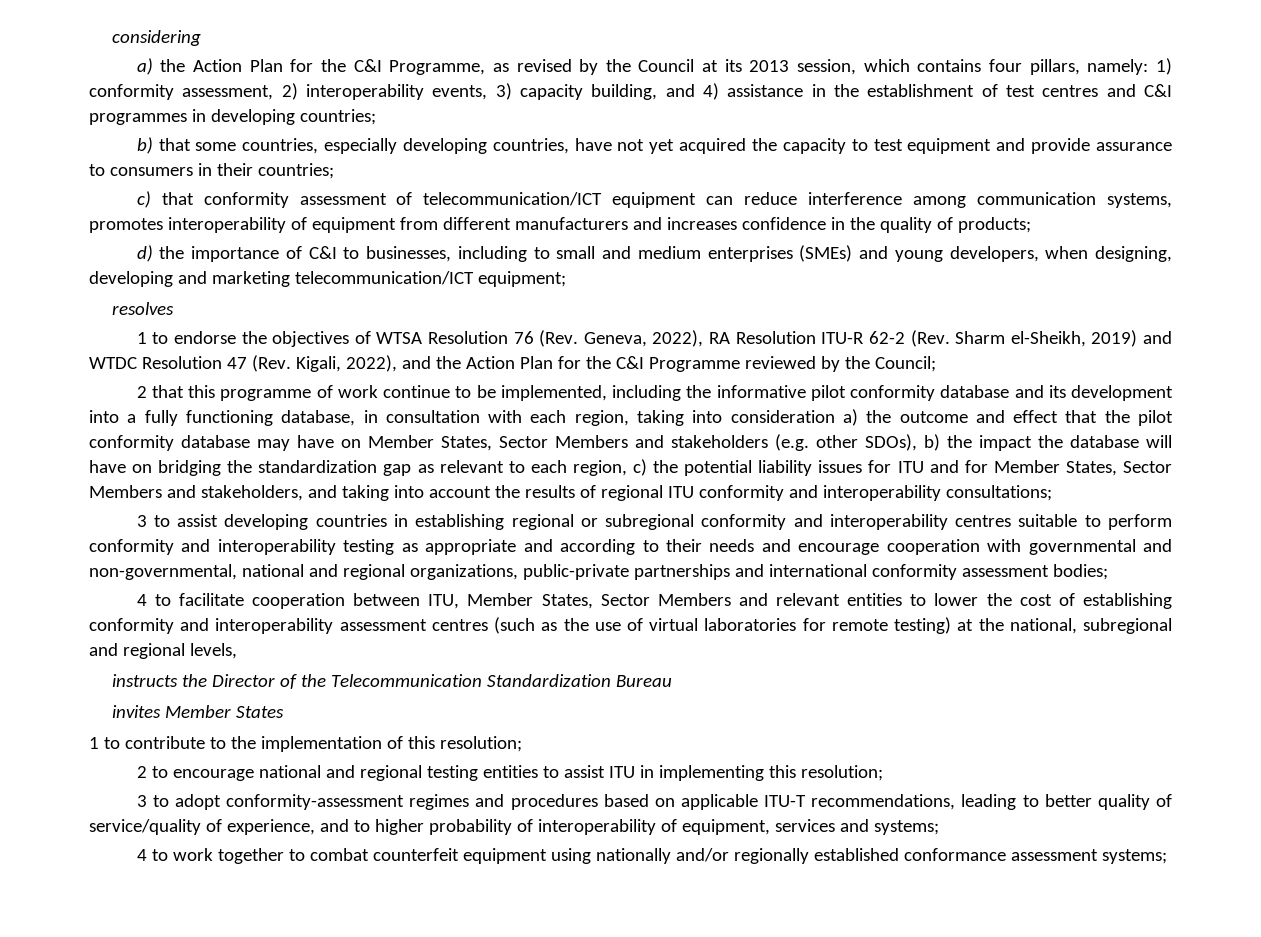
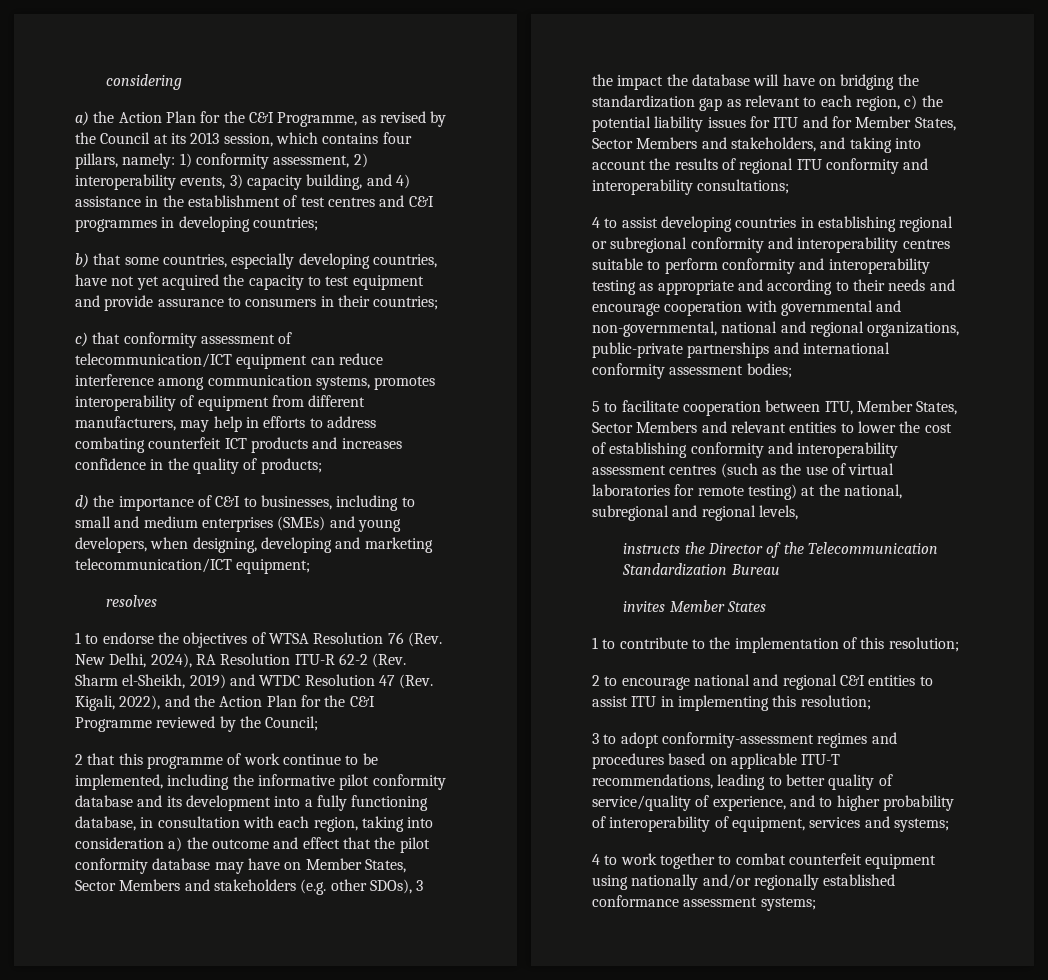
- c) that conformity assessment of telecommunication/ICT equipment can reduce interference among communication systems, promotes interoperability of equipment from different manufacturers and increases confidence in the quality of products;
+ c) that conformity assessment of telecommunication/ICT equipment can reduce interference among communication systems, promotes interoperability of equipment from different manufacturers, may help in efforts to address combating counterfeit ICT products and increases confidence in the quality of products;
- 1 to endorse the objectives of WTSA Resolution 76 (Rev. Geneva, 2022), RA Resolution ITU-R 62-2 (Rev. Sharm el-Sheikh, 2019) and WTDC Resolution 47 (Rev. Kigali, 2022), and the Action Plan for the C&I Programme reviewed by the Council;
+ 1 to endorse the objectives of WTSA Resolution 76 (Rev. New Delhi, 2024), RA Resolution ITU-R 62-2 (Rev. Sharm el-Sheikh, 2019) and WTDC Resolution 47 (Rev. Kigali, 2022), and the Action Plan for the C&I Programme reviewed by the Council;
- 2 that this programme of work continue to be implemented, including the informative pilot conformity database and its development into a fully functioning database, in consultation with each region, taking into consideration a) the outcome and effect that the pilot conformity database may have on Member States, Sector Members and stakeholders (e.g. other SDOs), b) the impact the database will have on bridging the standardization gap as relevant to each region, c) the potential liability issues for ITU and for Member States, Sector Members and stakeholders, and taking into account the results of regional ITU conformity and interoperability consultations;
+ 2 that this programme of work continue to be implemented, including the informative pilot conformity database and its development into a fully functioning database, in consultation with each region, taking into consideration a) the outcome and effect that the pilot conformity database may have on Member States, Sector Members and stakeholders (e.g. other SDOs), 3 the impact the database will have on bridging the standardization gap as relevant to each region, c) the potential liability issues for ITU and for Member States, Sector Members and stakeholders, and taking into account the results of regional ITU conformity and interoperability consultations;
- 3 to assist developing countries in establishing regional or subregional conformity and interoperability centres suitable to perform conformity and interoperability testing as appropriate and according to their needs and encourage cooperation with governmental and non-governmental, national and regional organizations, public-private partnerships and international conformity assessment bodies;
+ 4 to assist developing countries in establishing regional or subregional conformity and interoperability centres suitable to perform conformity and interoperability testing as appropriate and according to their needs and encourage cooperation with governmental and non-governmental, national and regional organizations, public-private partnerships and international conformity assessment bodies;
- 4 to facilitate cooperation between ITU, Member States, Sector Members and relevant entities to lower the cost of establishing conformity and interoperability assessment centres (such as the use of virtual laboratories for remote testing) at the national, subregional and regional levels,
+ 5 to facilitate cooperation between ITU, Member States, Sector Members and relevant entities to lower the cost of establishing conformity and interoperability assessment centres (such as the use of virtual laboratories for remote testing) at the national, subregional and regional levels,
- 2 to encourage national and regional testing entities to assist ITU in implementing this resolution;
+ 2 to encourage national and regional C&I entities to assist ITU in implementing this resolution;

